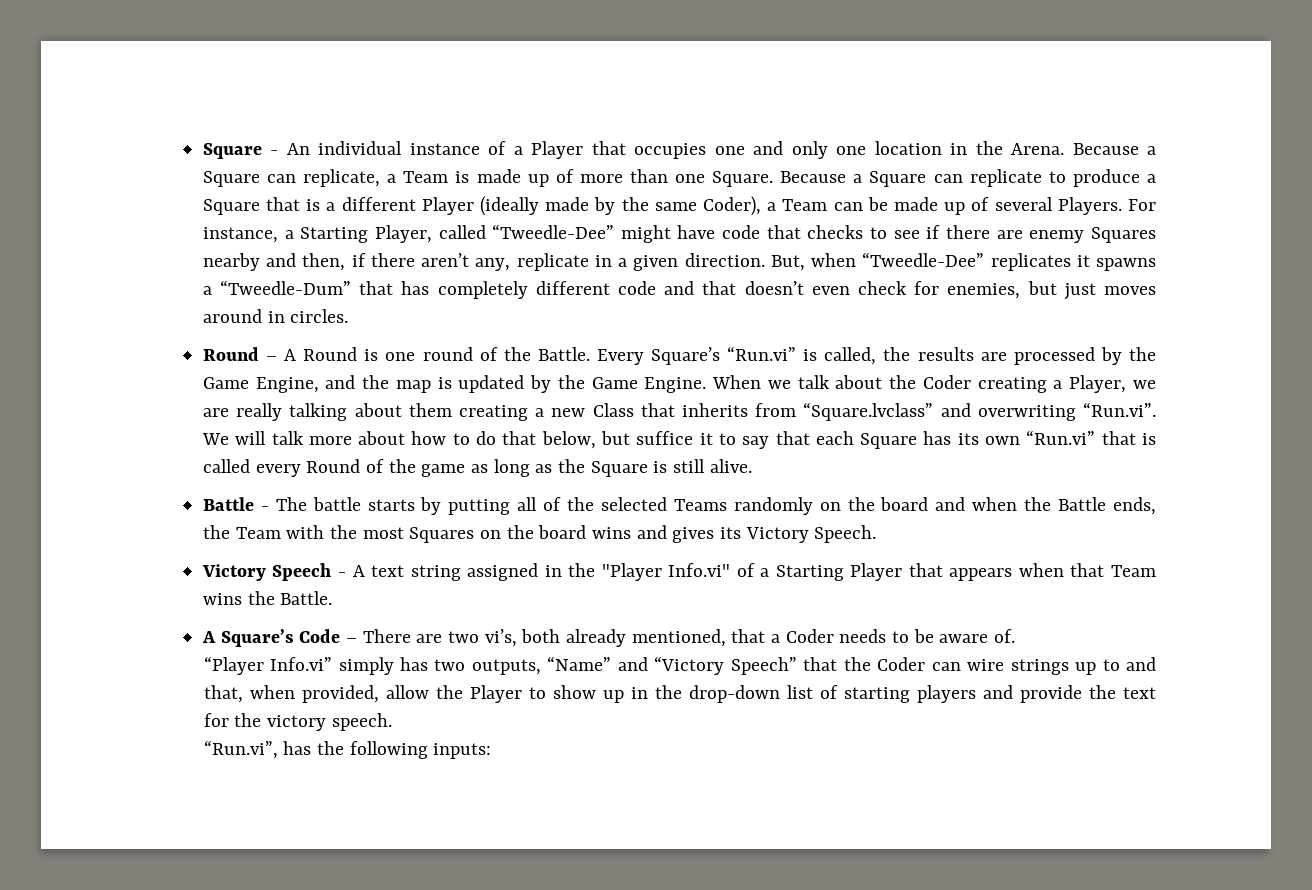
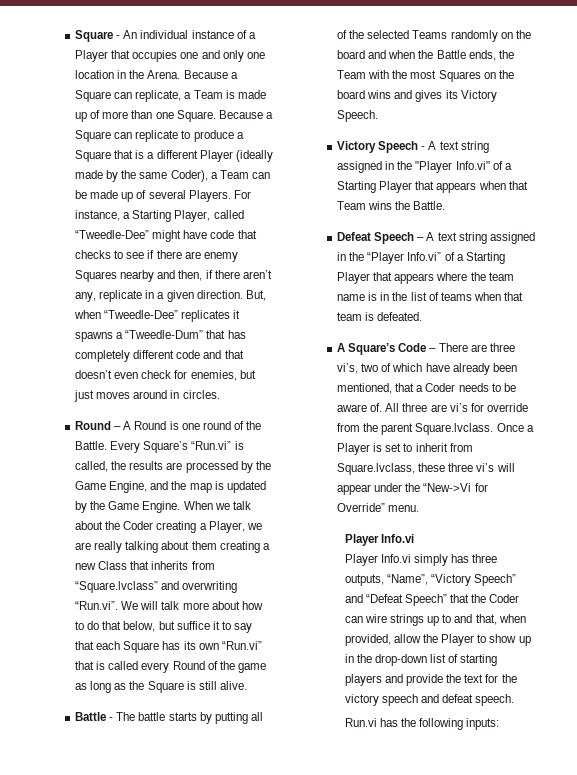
+ Defeat Speech – A text string assigned in the “Player Info.vi” of a Starting Player that appears where the team name is in the list of teams when that team is defeated.
- A Square’s Code – There are two vi’s, both already mentioned, that a Coder needs to be aware of.
- “Player Info.vi” simply has two outputs, “Name” and “Victory Speech” that the Coder can wire strings up to and that, when provided, allow the Player to show up in the drop-down list of starting players and provide the text for the victory speech.
+ A Square’s Code – There are three vi’s, two of which have already been mentioned, that a Coder needs to be aware of. All three are vi’s for override from the parent Square.lvclass. Once a Player is set to inherit from Square.lvclass, these three vi’s will appear under the “New->Vi for Override” menu.
+ Player Info.vi
+ Player Info.vi simply has three outputs, “Name”, “Victory Speech” and “Defeat Speech” that the Coder can wire strings up to and that, when provided, allow the Player to show up in the drop-down list of starting players and provide the text for the victory speech and defeat speech.
- “Run.vi”, has the following inputs:
+ Run.vi has the following inputs:

